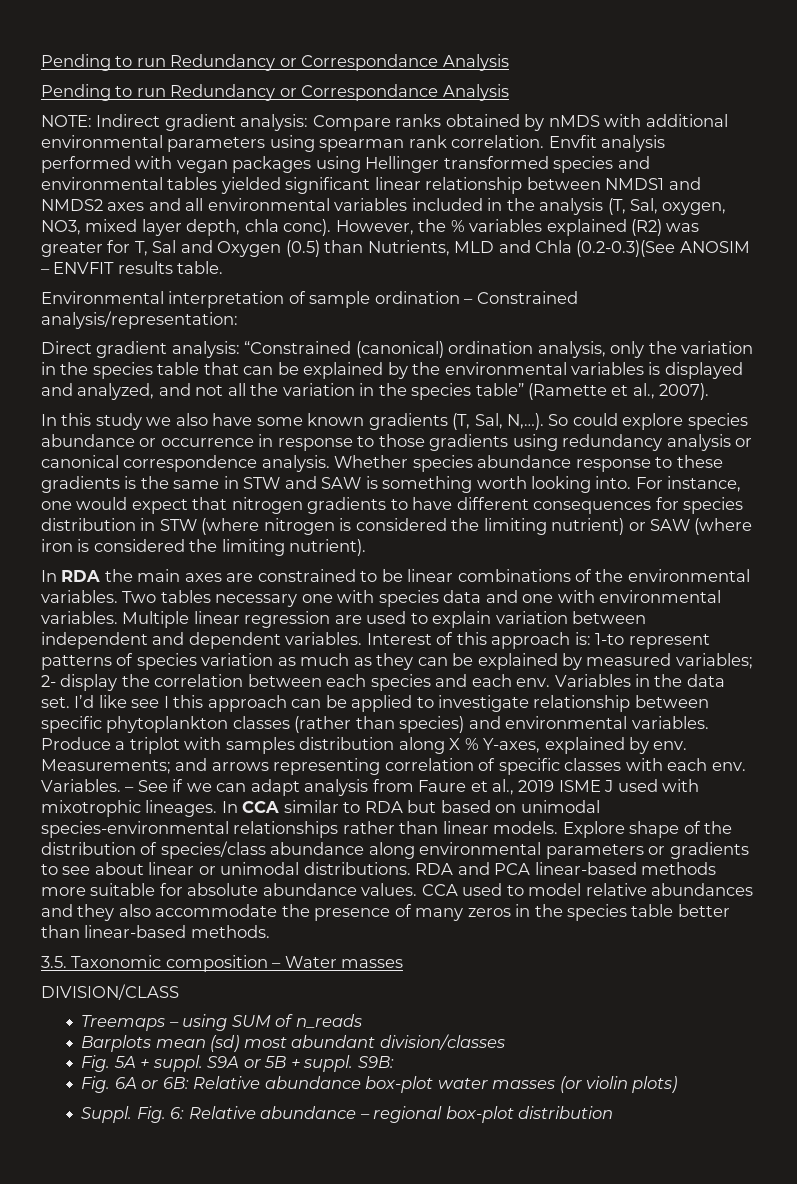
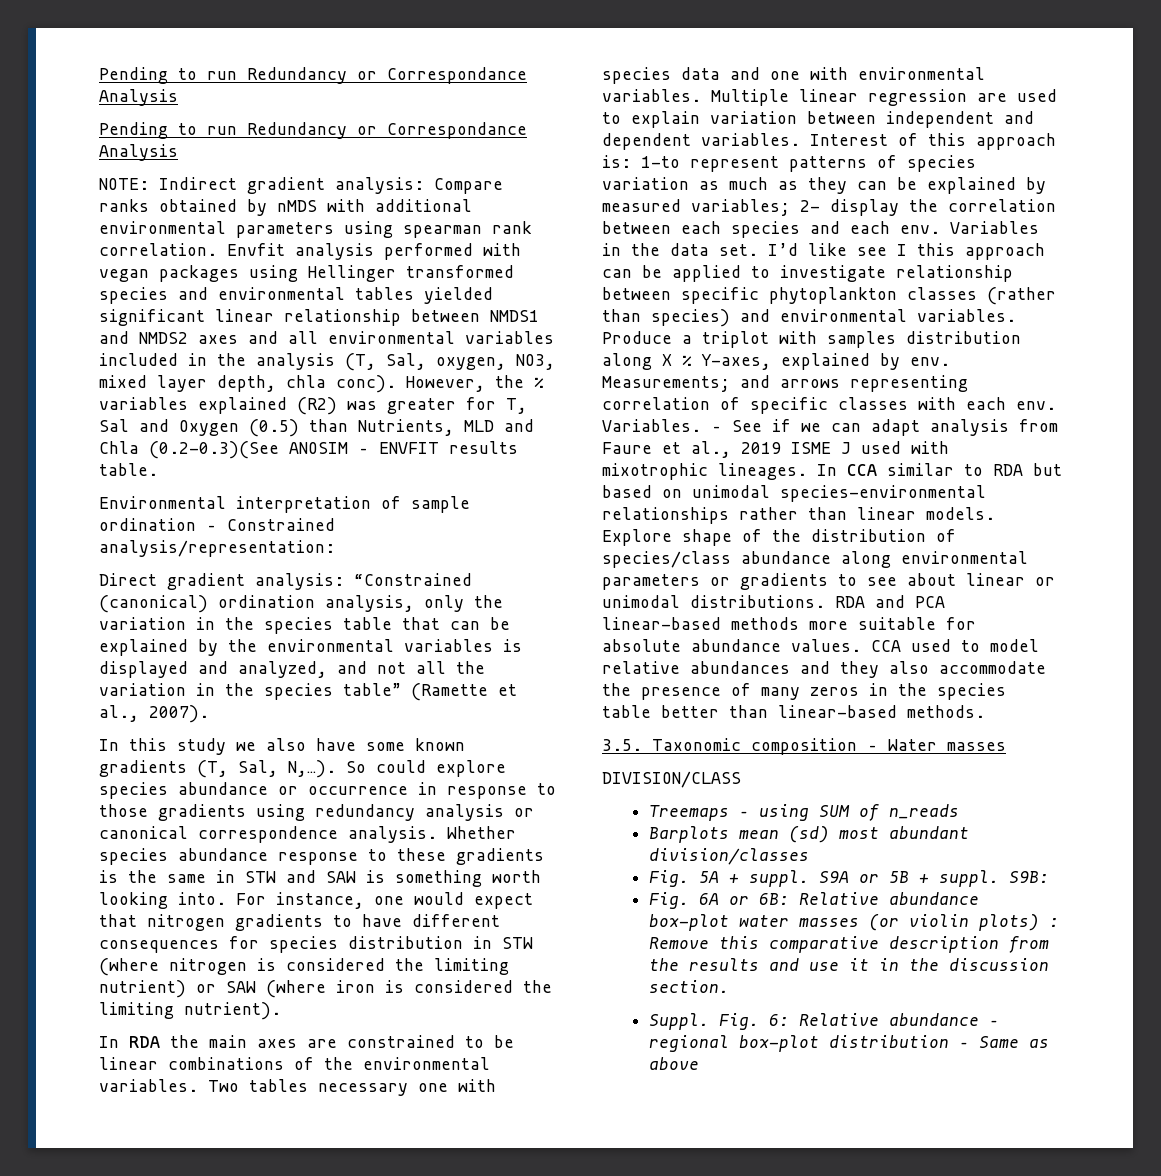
- Fig. 6A or 6B: Relative abundance box-plot water masses (or violin plots)
+ Fig. 6A or 6B: Relative abundance box-plot water masses (or violin plots) : Remove this comparative description from the results and use it in the discussion section.
- Fig. 6: Relative abundance – regional box-plot distribution
+ Fig. 6: Relative abundance – regional box-plot distribution – Same as above

